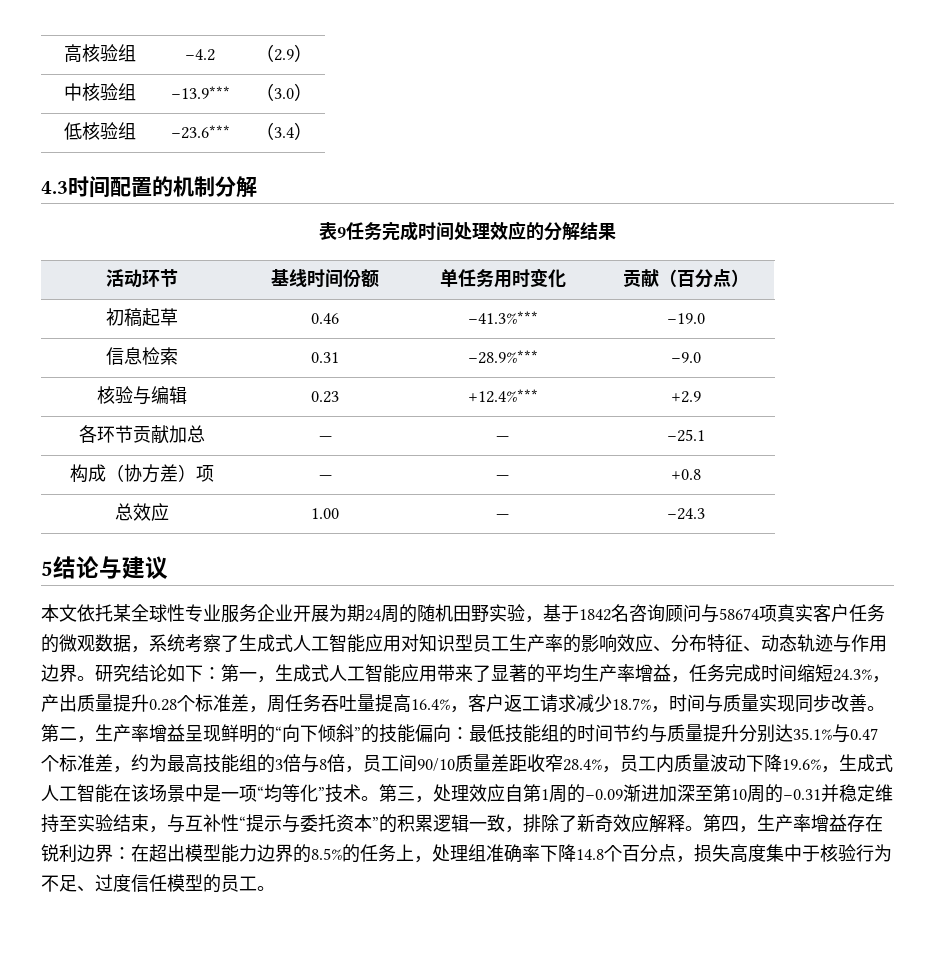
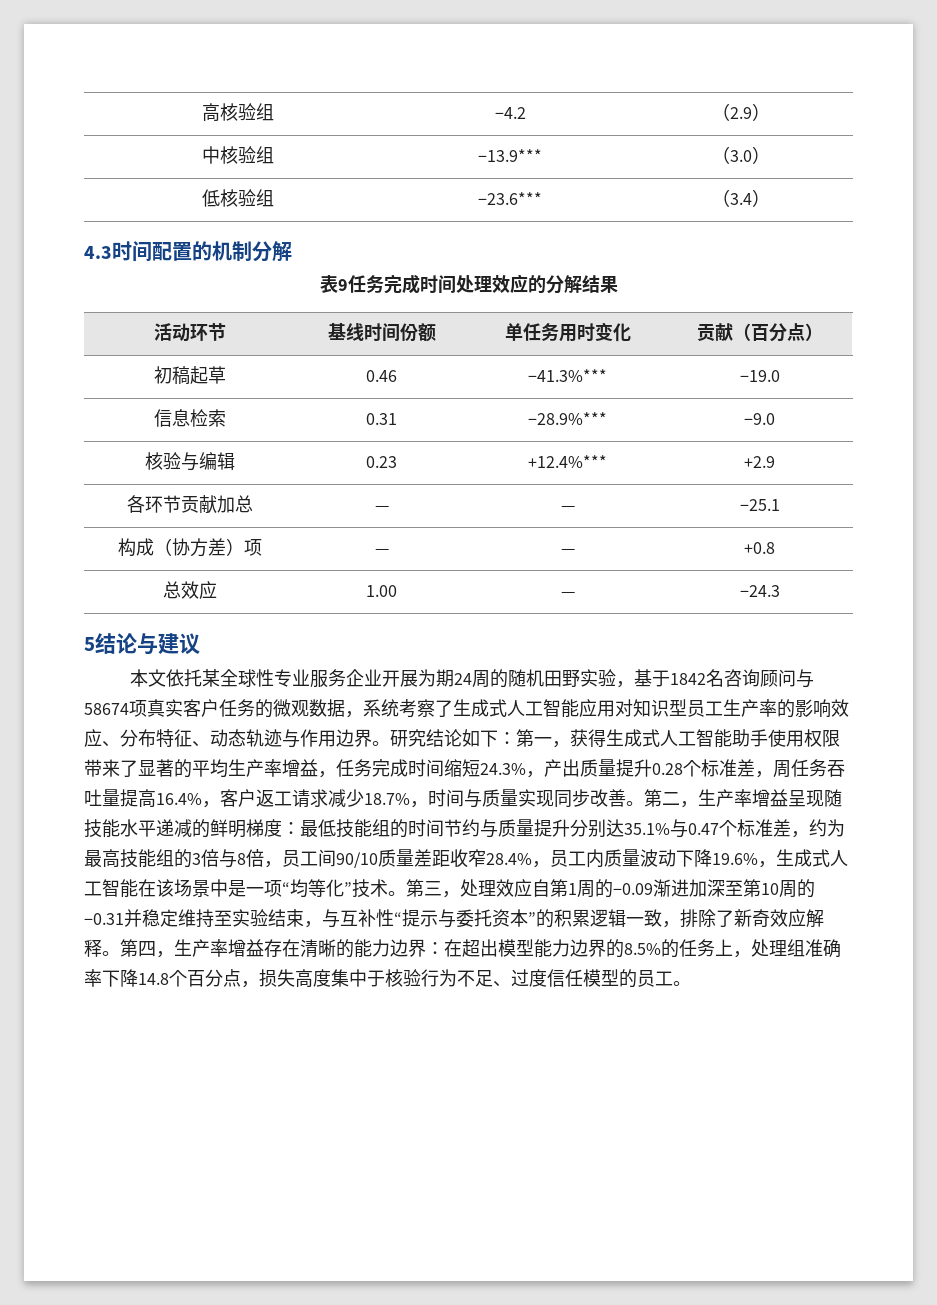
- 研究结论如下：第一，生成式人工智能应用带来了显著的平均生产率增益，任务完成时间缩短24.3%，产出质量提升0.28个标准差，周任务吞吐量提高16.4%，客户返工请求减少18.7%，时间与质量实现同步改善。
+ 研究结论如下：第一，获得生成式人工智能助手使用权限带来了显著的平均生产率增益，任务完成时间缩短24.3%，产出质量提升0.28个标准差，周任务吞吐量提高16.4%，客户返工请求减少18.7%，时间与质量实现同步改善。
- 第二，生产率增益呈现鲜明的“向下倾斜”的技能偏向：最低技能组的时间节约与质量提升分别达35.1%与0.47个标准差，约为最高技能组的3倍与8倍，员工间90/10质量差距收窄28.4%，员工内质量波动下降19.6%，生成式人工智能在该场景中是一项“均等化”技术。
+ 第二，生产率增益呈现随技能水平递减的鲜明梯度：最低技能组的时间节约与质量提升分别达35.1%与0.47个标准差，约为最高技能组的3倍与8倍，员工间90/10质量差距收窄28.4%，员工内质量波动下降19.6%，生成式人工智能在该场景中是一项“均等化”技术。
- 第四，生产率增益存在锐利边界：在超出模型能力边界的8.5%的任务上，处理组准确率下降14.8个百分点，损失高度集中于核验行为不足、过度信任模型的员工。
+ 第四，生产率增益存在清晰的能力边界：在超出模型能力边界的8.5%的任务上，处理组准确率下降14.8个百分点，损失高度集中于核验行为不足、过度信任模型的员工。

